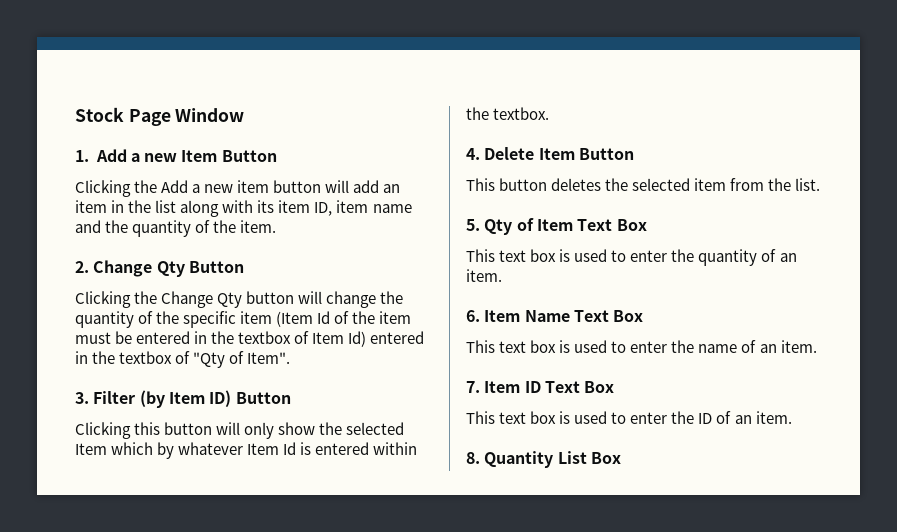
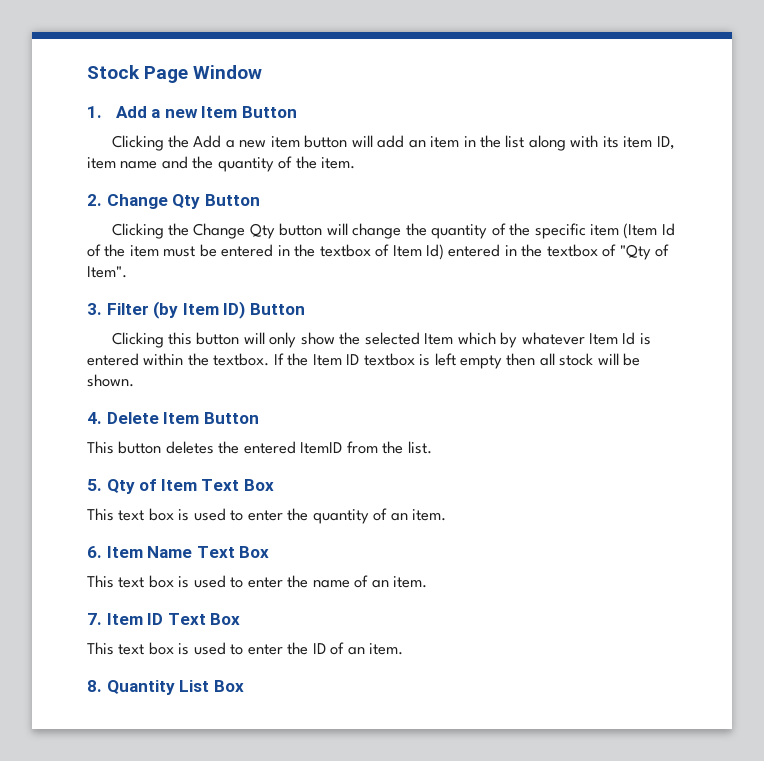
+ If the Item ID textbox is left empty then all stock will be shown.
- This button deletes the selected item from the list.
+ This button deletes the entered ItemID from the list.

